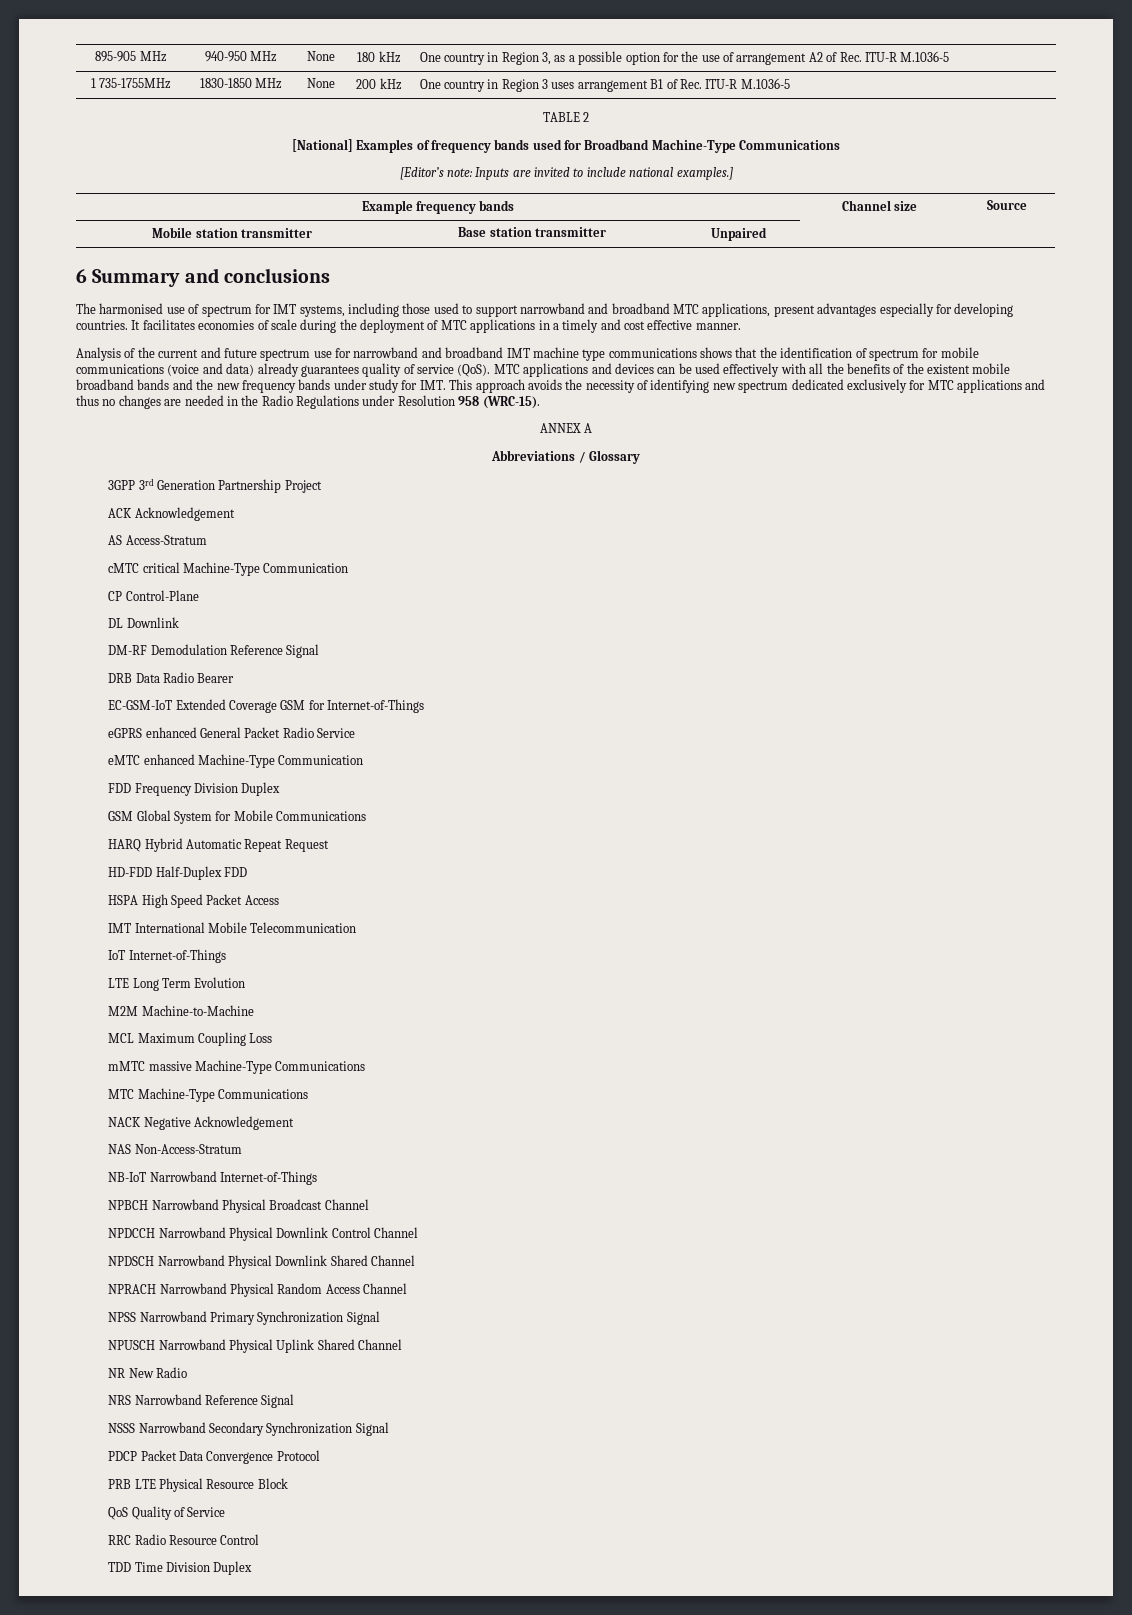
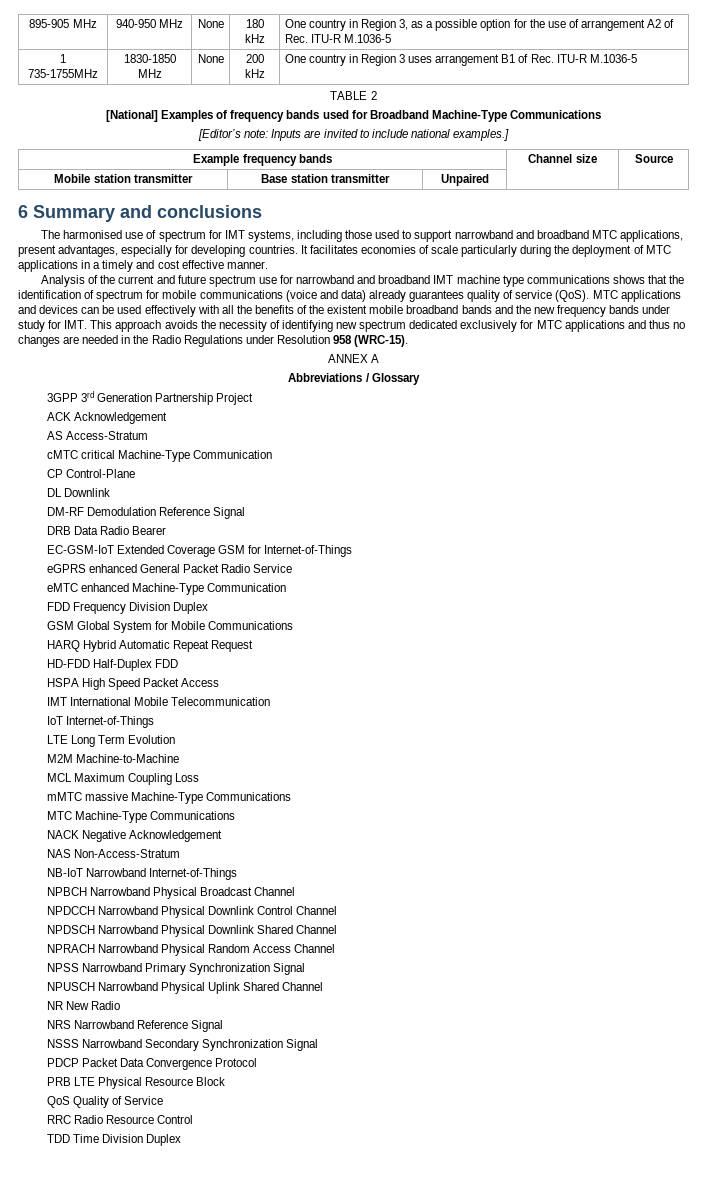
- The harmonised use of spectrum for IMT systems, including those used to support narrowband and broadband MTC applications, present advantages especially for developing countries.
+ The harmonised use of spectrum for IMT systems, including those used to support narrowband and broadband MTC applications, present advantages, especially for developing countries.
- It facilitates economies of scale during the deployment of MTC applications in a timely and cost effective manner.
+ It facilitates economies of scale particularly during the deployment of MTC applications in a timely and cost effective manner.

